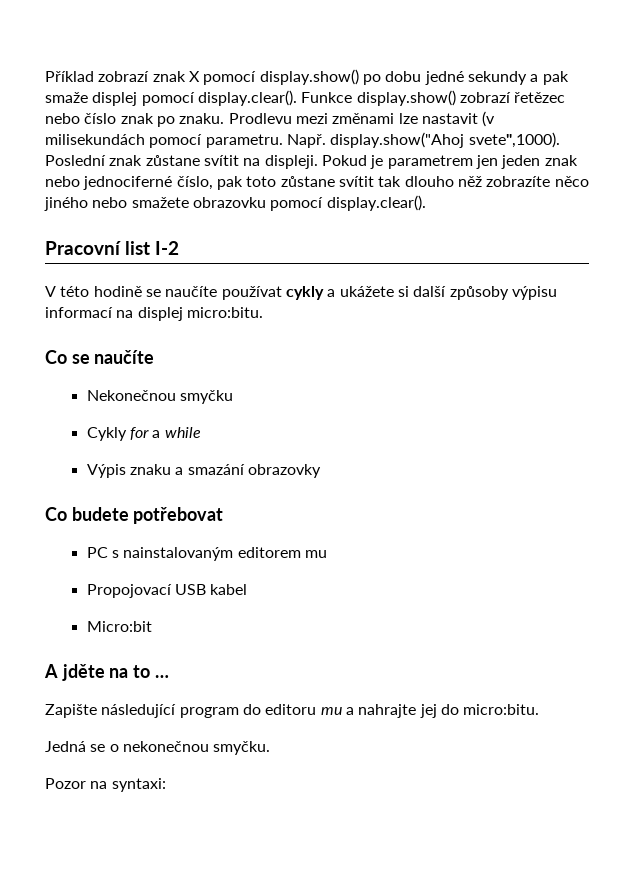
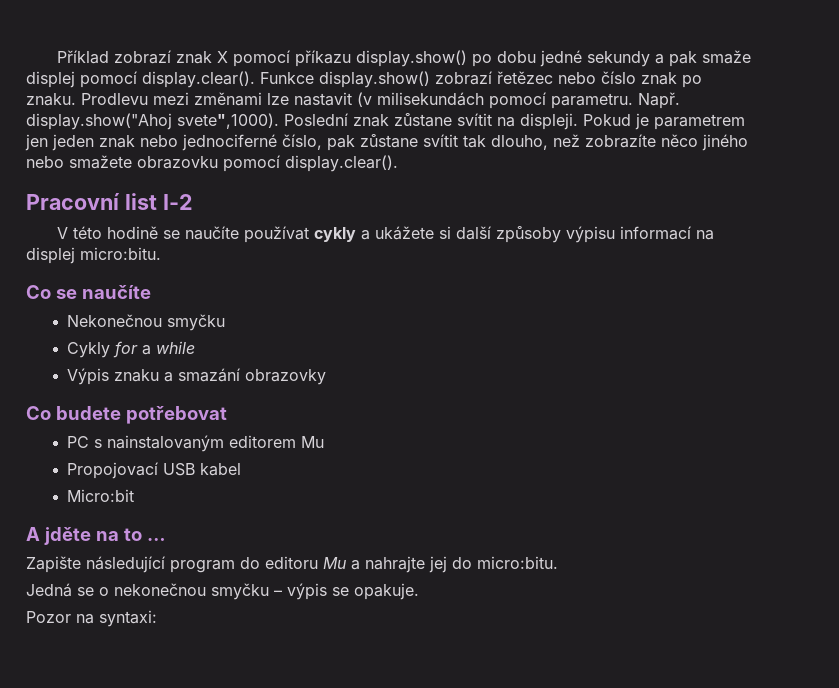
- Příklad zobrazí znak X pomocí display.show() po dobu jedné sekundy a pak smaže displej pomocí display.clear(). Funkce display.show() zobrazí řetězec nebo číslo znak po znaku.
+ Příklad zobrazí znak X pomocí příkazu display.show() po dobu jedné sekundy a pak smaže displej pomocí display.clear(). Funkce display.show() zobrazí řetězec nebo číslo znak po znaku.
- Pokud je parametrem jen jeden znak nebo jednociferné číslo, pak toto zůstane svítit tak dlouho něž zobrazíte něco jiného nebo smažete obrazovku pomocí display.clear().
+ Pokud je parametrem jen jeden znak nebo jednociferné číslo, pak zůstane svítit tak dlouho, než zobrazíte něco jiného nebo smažete obrazovku pomocí display.clear().
- PC s nainstalovaným editorem mu
+ PC s nainstalovaným editorem Mu
- Zapište následující program do editoru mu a nahrajte jej do micro:bitu.
+ Zapište následující program do editoru Mu a nahrajte jej do micro:bitu.
- Jedná se o nekonečnou smyčku.
+ Jedná se o nekonečnou smyčku – výpis se opakuje.

